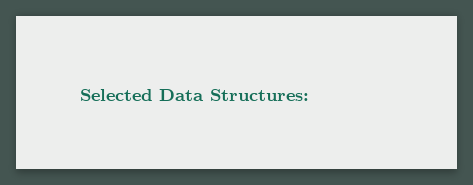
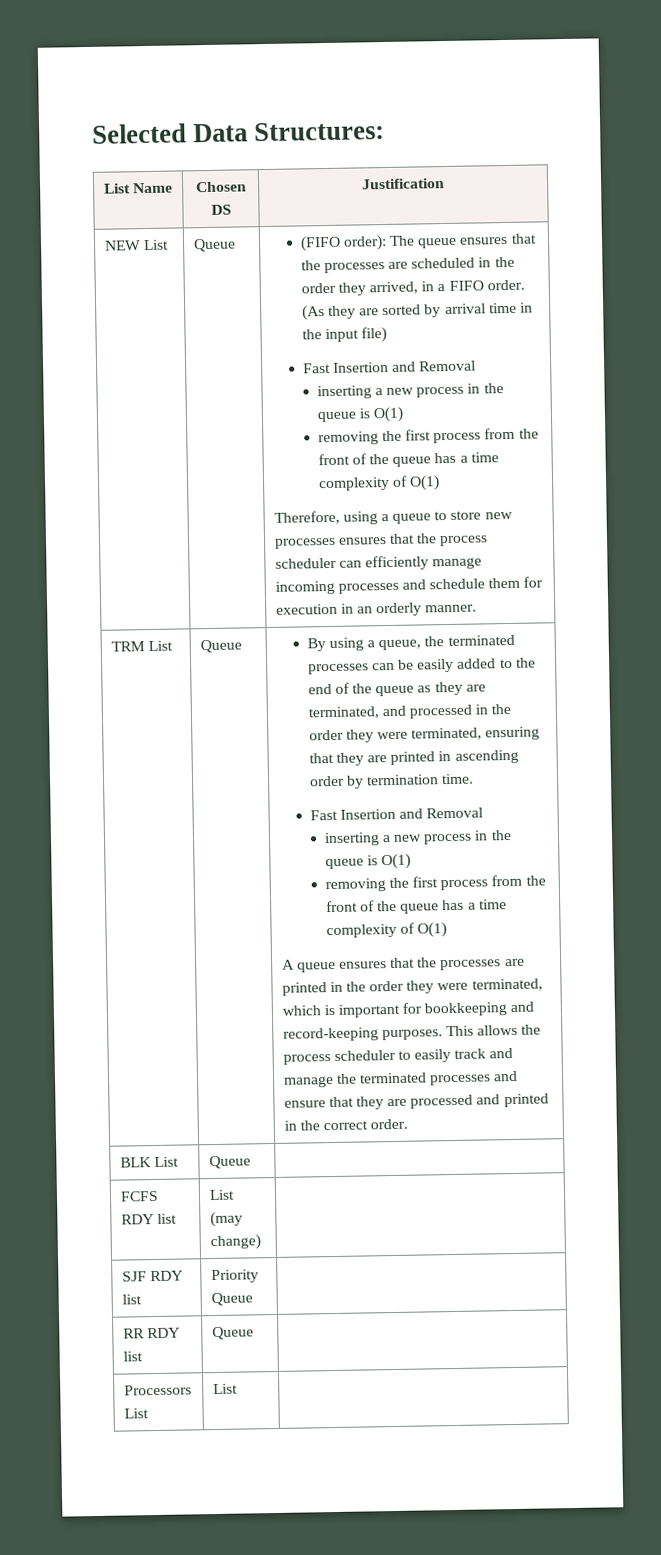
+ List Name | Chosen DS | Justification
+ NEW List | Queue | (FIFO order): The queue ensures that the processes are scheduled in the order they arrived, in a FIFO order. (As they are sorted by arrival time in the input file)
+ Fast Insertion and Removal
+ inserting a new process in the queue is O(1)
+ removing the first process from the front of the queue has a time complexity of O(1)
+ Therefore, using a queue to store new processes ensures that the process scheduler can efficiently manage incoming processes and schedule them for execution in an orderly manner.
+ TRM List | Queue | By using a queue, the terminated processes can be easily added to the end of the queue as they are terminated, and processed in the order they were terminated, ensuring that they are printed in ascending order by termination time.
+ Fast Insertion and Removal
+ inserting a new process in the queue is O(1)
+ removing the first process from the front of the queue has a time complexity of O(1)
+ A queue ensures that the processes are printed in the order they were terminated, which is important for bookkeeping and record-keeping purposes. This allows the process scheduler to easily track and manage the terminated processes and ensure that they are processed and printed in the correct order.
+ BLK List | Queue |
+ FCFS RDY list | List (may change) |
+ SJF RDY list | Priority Queue |
+ RR RDY list | Queue |
+ Processors List | List |

